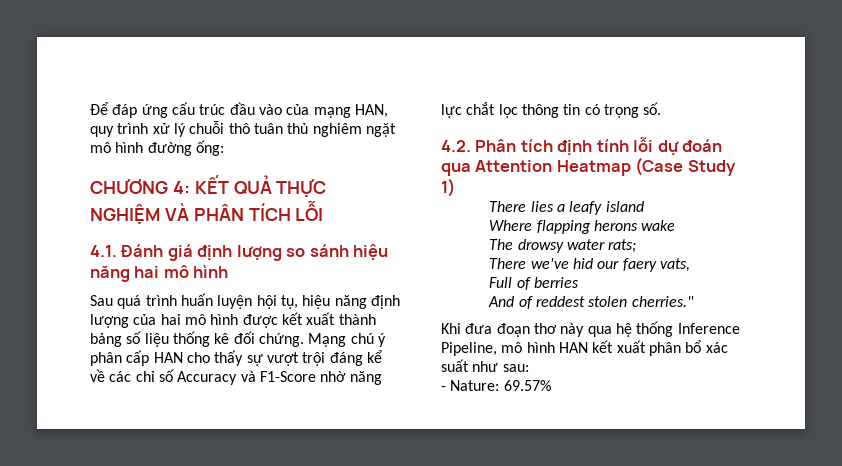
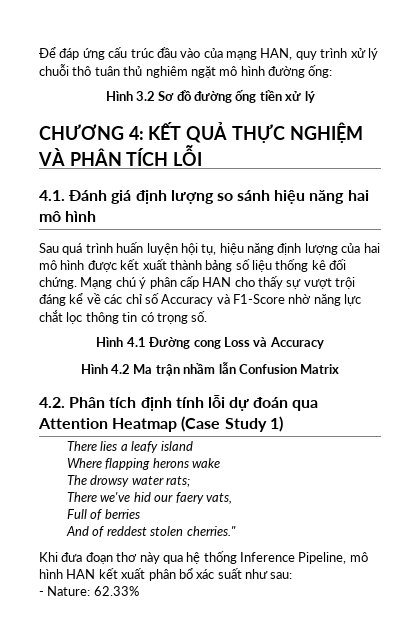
+ Hình 3.2 Sơ đồ đường ống tiền xử lý
+ Hình 4.1 Đường cong Loss và Accuracy
+ Hình 4.2 Ma trận nhầm lẫn Confusion Matrix
- - Nature: 69.57%
+ - Nature: 62.33%

